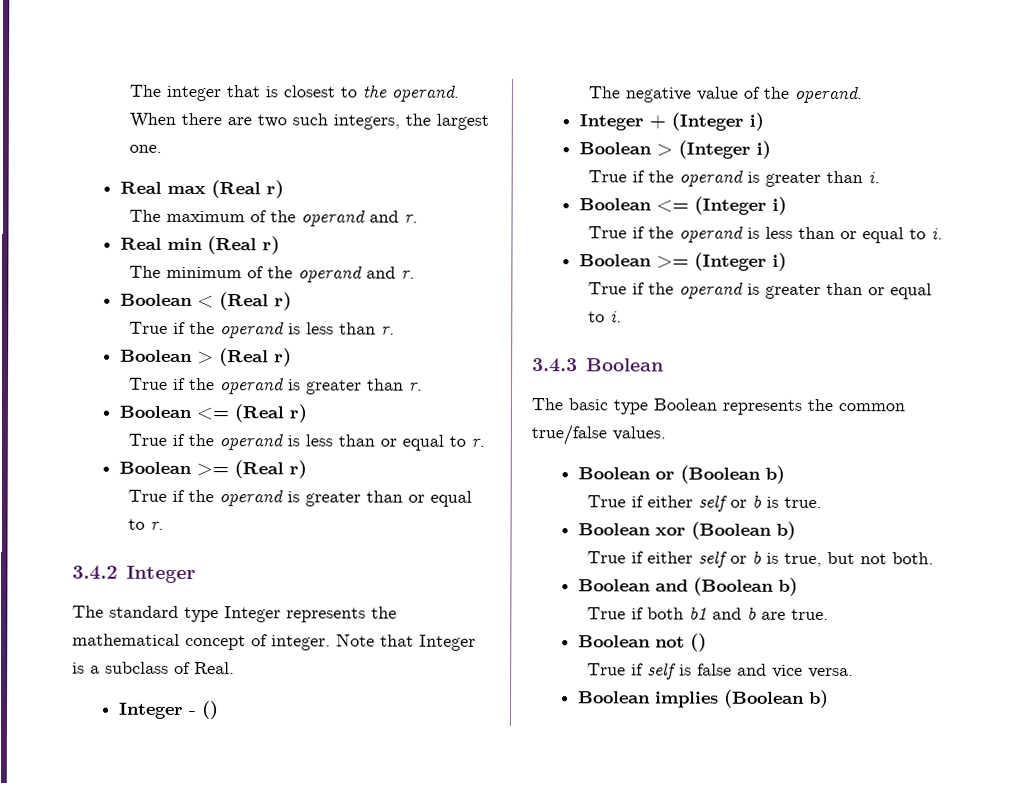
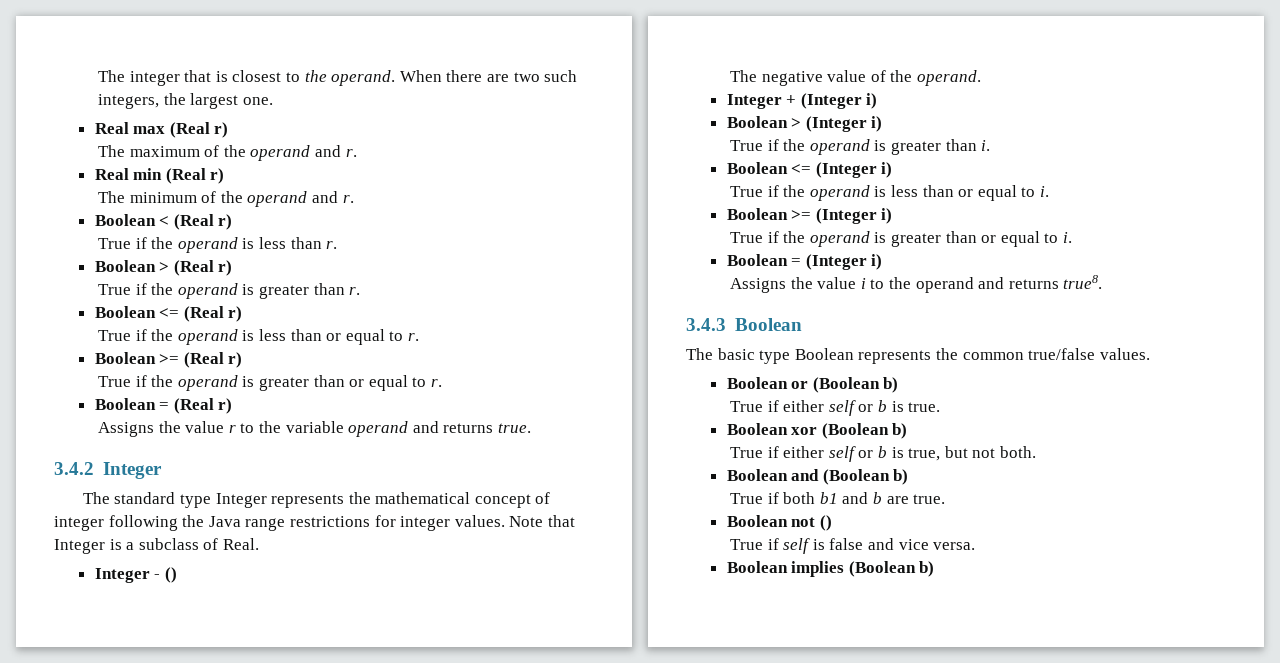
+ Boolean = (Real r)
+ Assigns the value r to the variable operand and returns true.
- The standard type Integer represents the mathematical concept of integer.
+ The standard type Integer represents the mathematical concept of integer following the Java range restrictions for integer values.
+ Boolean = (Integer i)
+ Assigns the value i to the operand and returns true8.

